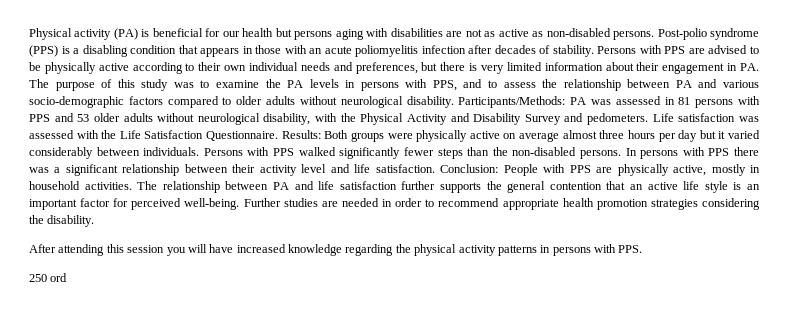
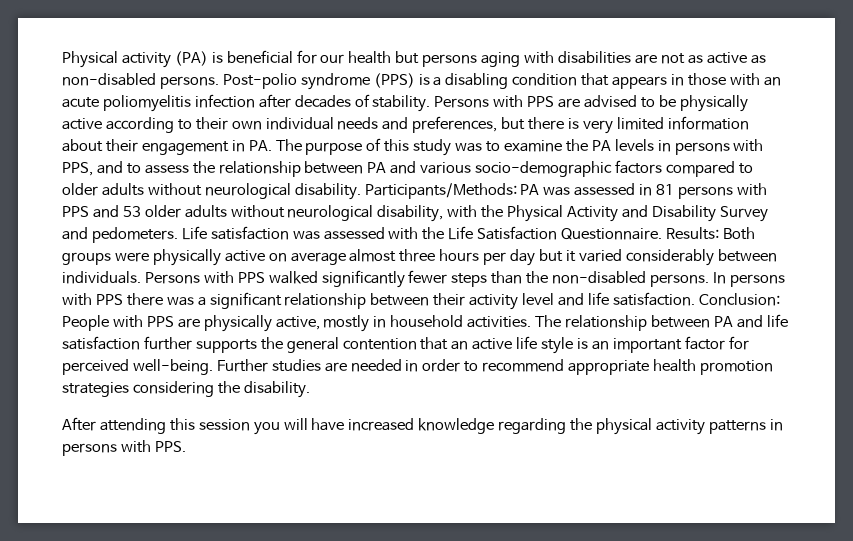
- 250 ord

